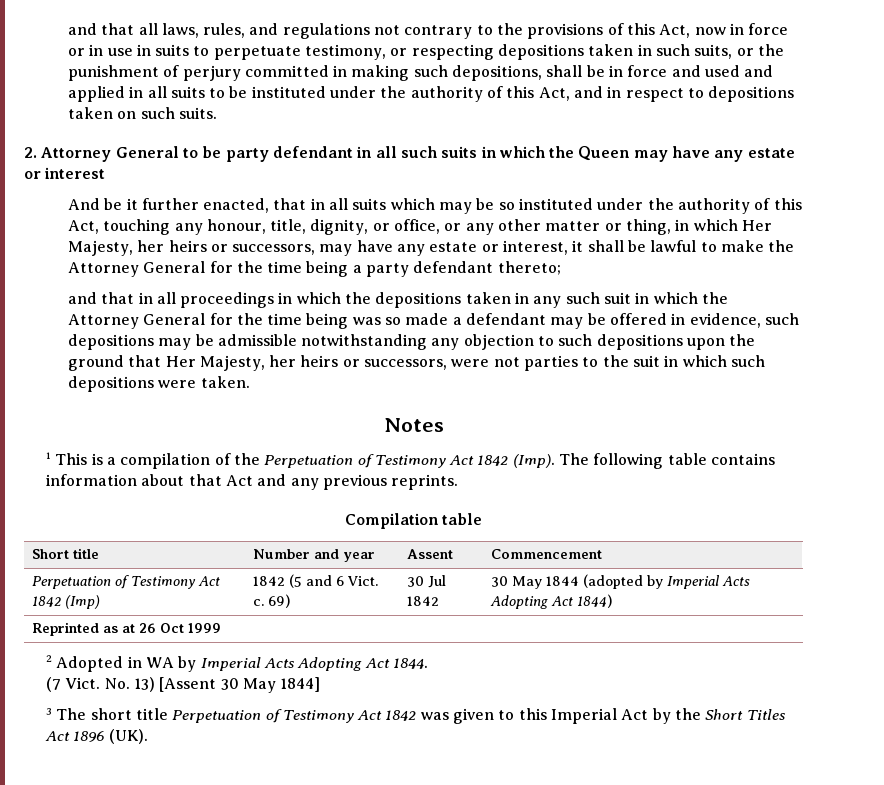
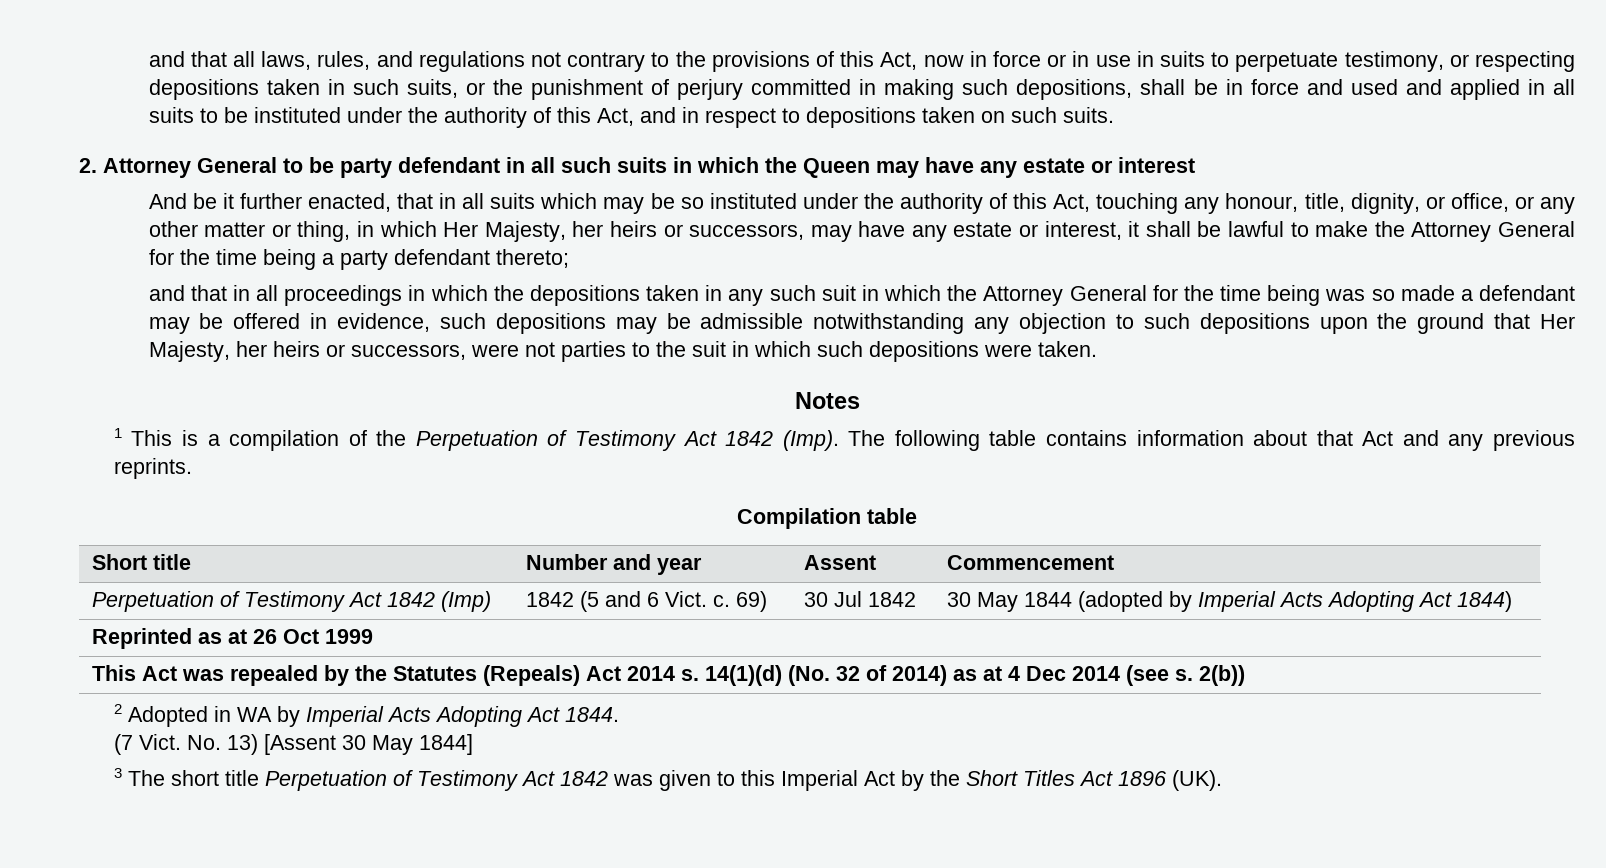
+ This Act was repealed by the Statutes (Repeals) Act 2014 s. 14(1)(d) (No. 32 of 2014) as at 4 Dec 2014 (see s. 2(b))

